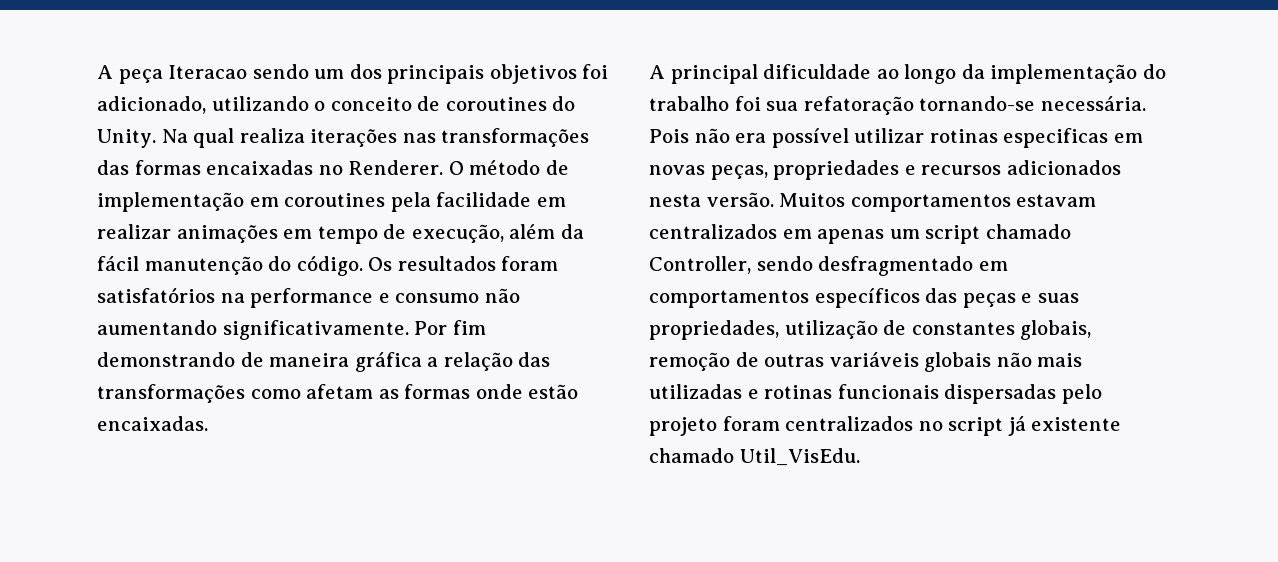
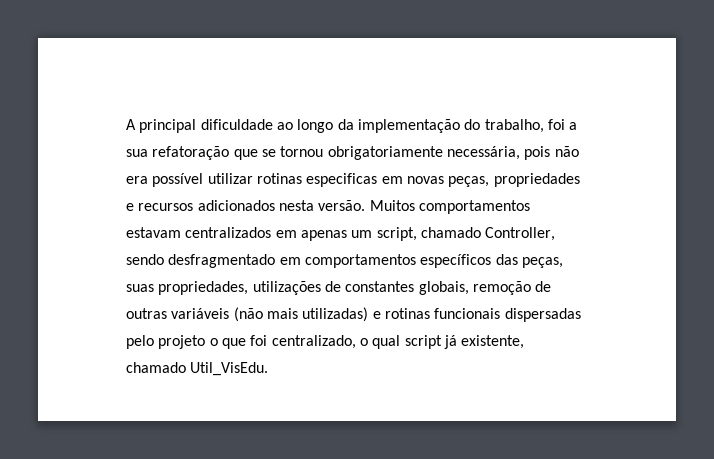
- A peça Iteracao sendo um dos principais objetivos foi adicionado, utilizando o conceito de coroutines do Unity. Na qual realiza iterações nas transformações das formas encaixadas no Renderer. O método de implementação em coroutines pela facilidade em realizar animações em tempo de execução, além da fácil manutenção do código. Os resultados foram satisfatórios na performance e consumo não aumentando significativamente. Por fim demonstrando de maneira gráfica a relação das transformações como afetam as formas onde estão encaixadas.
- A principal dificuldade ao longo da implementação do trabalho foi sua refatoração tornando-se necessária. Pois não era possível utilizar rotinas especificas em novas peças, propriedades e recursos adicionados nesta versão.
+ A principal dificuldade ao longo da implementação do trabalho, foi a sua refatoração que se tornou obrigatoriamente necessária, pois não era possível utilizar rotinas especificas em novas peças, propriedades e recursos adicionados nesta versão.
- Muitos comportamentos estavam centralizados em apenas um script chamado Controller, sendo desfragmentado em comportamentos específicos das peças e suas propriedades, utilização de constantes globais, remoção de outras variáveis globais não mais utilizadas e rotinas funcionais dispersadas pelo projeto foram centralizados no script já existente chamado Util_VisEdu.
+ Muitos comportamentos estavam centralizados em apenas um script, chamado Controller, sendo desfragmentado em comportamentos específicos das peças, suas propriedades, utilizações de constantes globais, remoção de outras variáveis (não mais utilizadas) e rotinas funcionais dispersadas pelo projeto o que foi centralizado, o qual script já existente, chamado Util_VisEdu.

